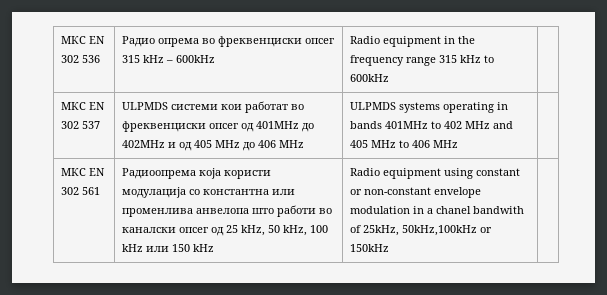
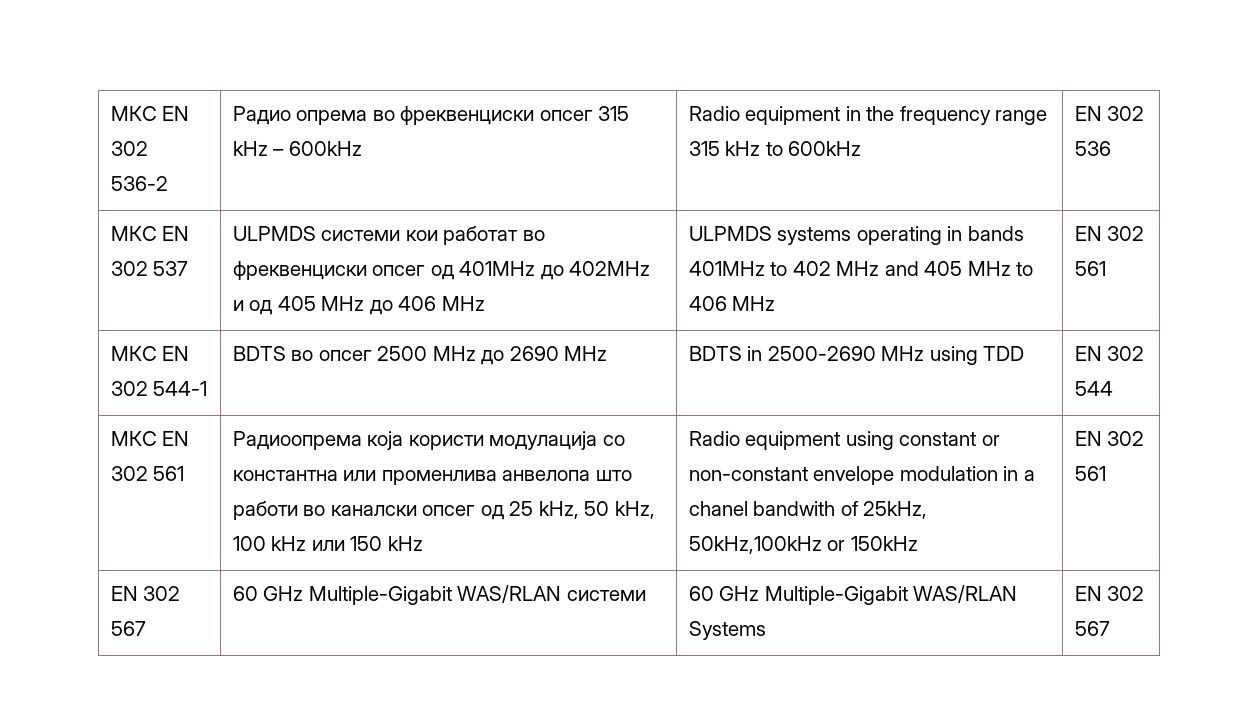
- МКС EN 302 536 | Радио опрема во фреквенциски опсег 315 kHz – 600kHz | Radio equipment in the frequency range 315 kHz to 600kHz |
+ МКС EN 302 536-2 | Радио опрема во фреквенциски опсег 315 kHz – 600kHz | Radio equipment in the frequency range 315 kHz to 600kHz | EN 302 536
- МКС EN 302 537 | ULPMDS системи кои работат во фреквенциски опсег од 401MHz до 402MHz и од 405 MHz до 406 MHz | ULPMDS systems operating in bands 401MHz to 402 MHz and 405 MHz to 406 MHz |
+ МКС EN 302 537 | ULPMDS системи кои работат во фреквенциски опсег од 401MHz до 402MHz и од 405 MHz до 406 MHz | ULPMDS systems operating in bands 401MHz to 402 MHz and 405 MHz to 406 MHz | EN 302 561
+ МКС EN 302 544-1 | BDTS во опсег 2500 MHz до 2690 MHz | BDTS in 2500-2690 MHz using TDD | EN 302 544
- Radio equipment using constant or non-constant envelope modulation in a chanel bandwith of 25kHz, 50kHz,100kHz or 150kHz
+ Radio equipment using constant or non-constant envelope modulation in a chanel bandwith of 25kHz, 50kHz,100kHz or 150kHz | EN 302 561
+ EN 302 567 | 60 GHz Multiple-Gigabit WAS/RLAN системи | 60 GHz Multiple-Gigabit WAS/RLAN Systems | EN 302 567

